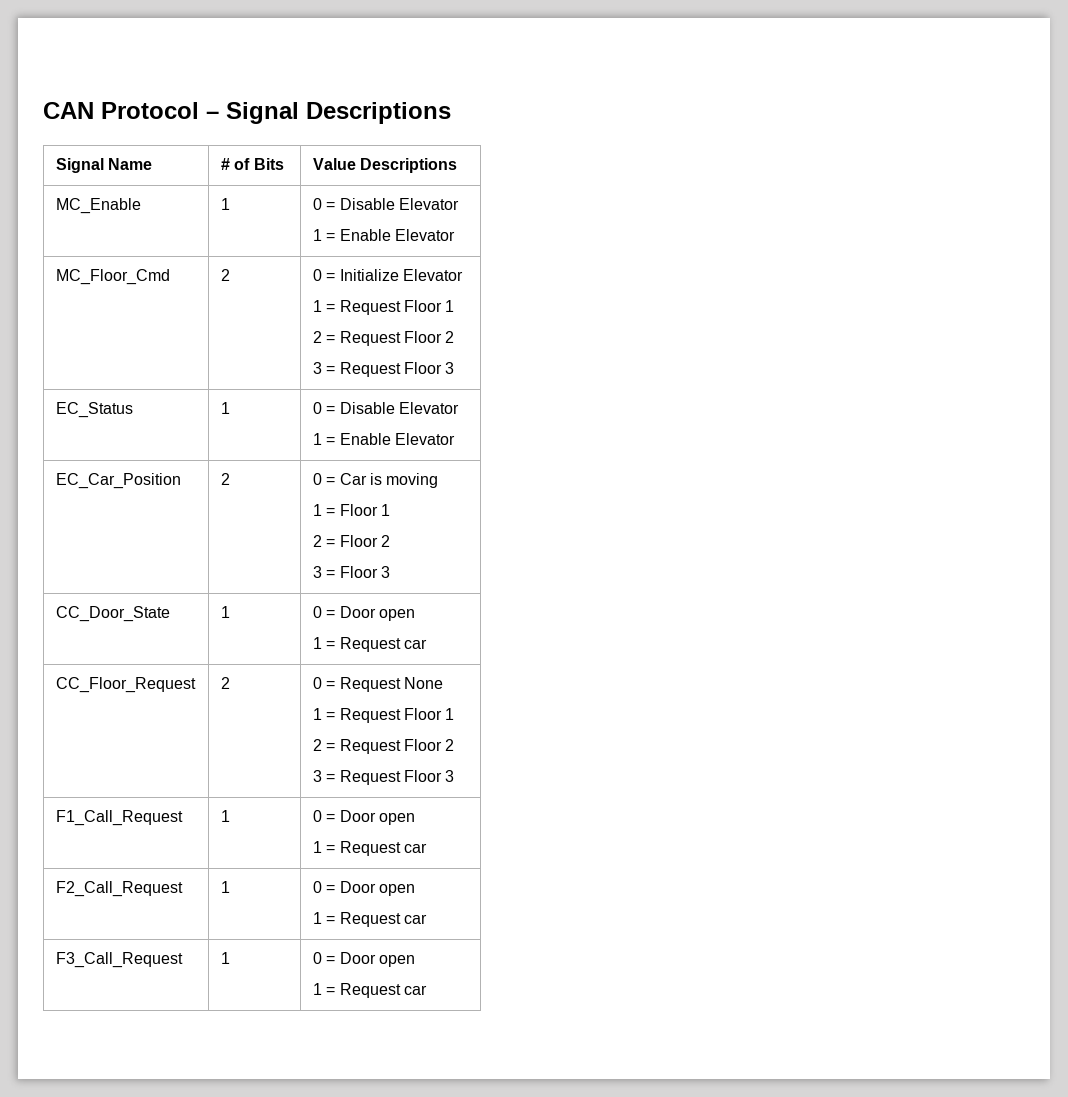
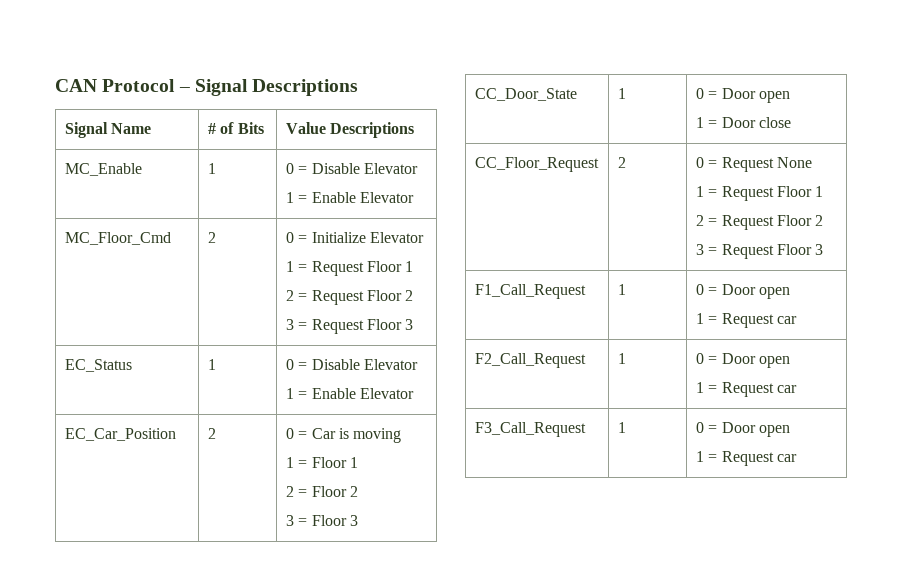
  CC_Door_State | 1 | 0 = Door open
- 1 = Request car
+ 1 = Door close

